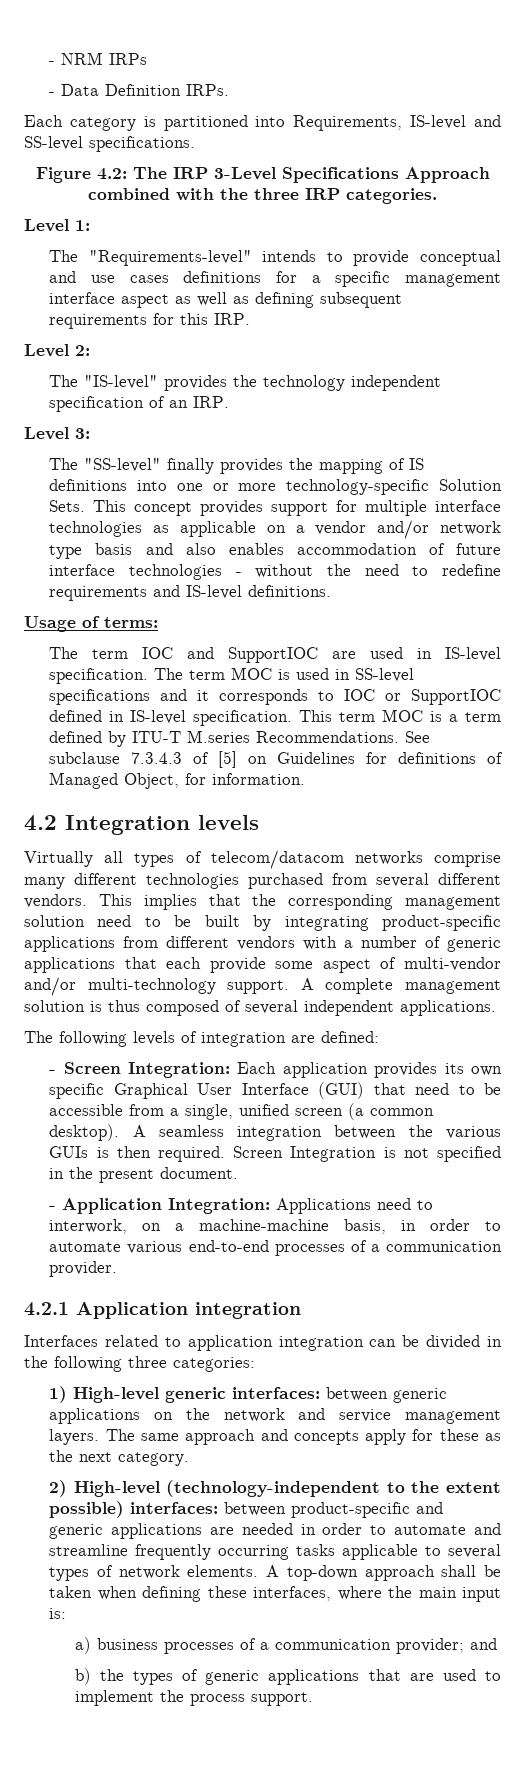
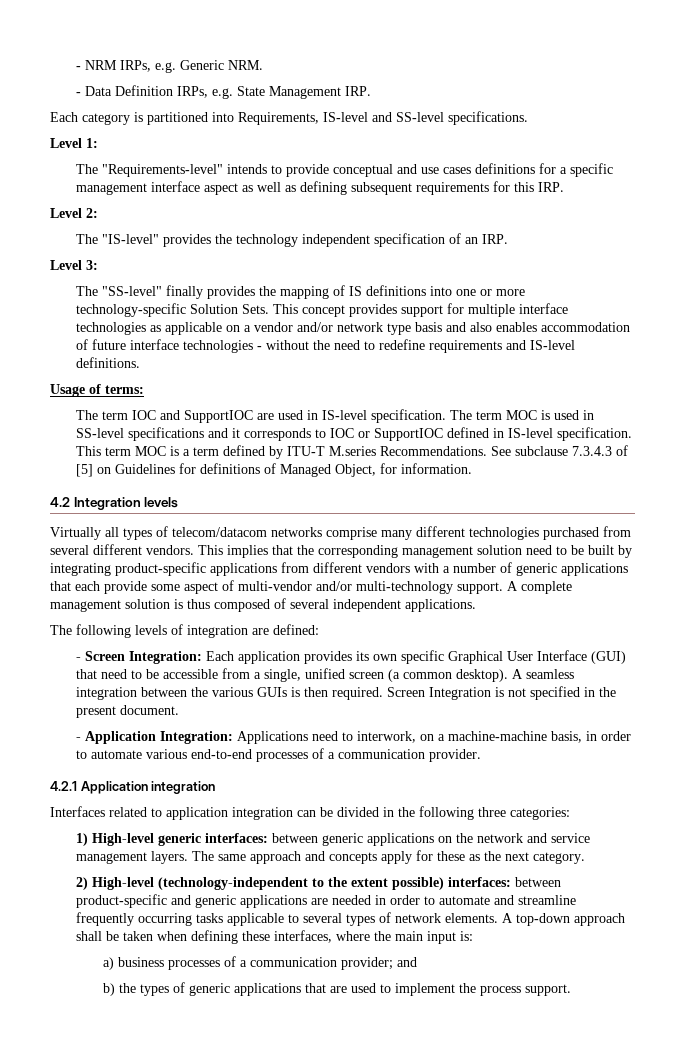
- - NRM IRPs
+ - NRM IRPs, e.g. Generic NRM.
- - Data Definition IRPs.
+ - Data Definition IRPs, e.g. State Management IRP.
- Figure 4.2: The IRP 3-Level Specifications Approach combined with the three IRP categories.

